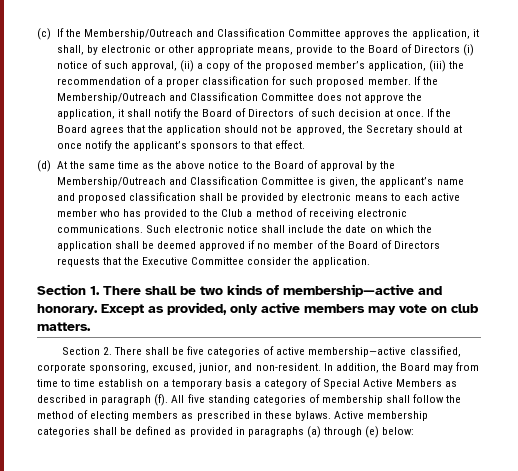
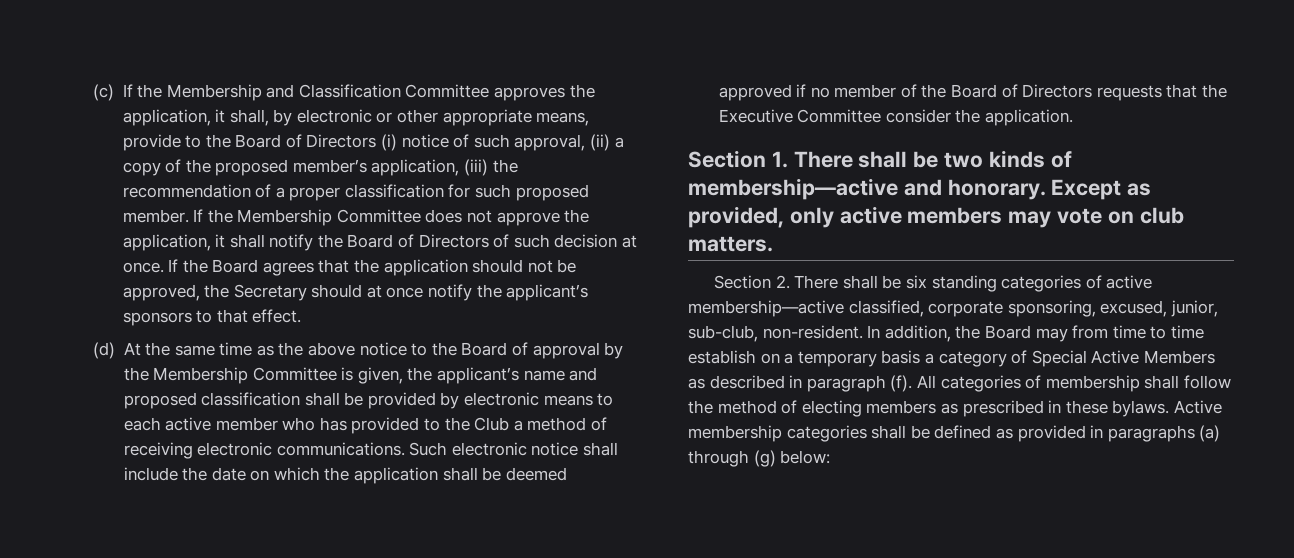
- (c) If the Membership/Outreach and Classification Committee approves the application, it shall, by electronic or other appropriate means, provide to the Board of Directors (i) notice of such approval, (ii) a copy of the proposed member’s application, (iii) the recommendation of a proper classification for such proposed member.
+ (c) If the Membership and Classification Committee approves the application, it shall, by electronic or other appropriate means, provide to the Board of Directors (i) notice of such approval, (ii) a copy of the proposed member’s application, (iii) the recommendation of a proper classification for such proposed member.
- If the Membership/Outreach and Classification Committee does not approve the application, it shall notify the Board of Directors of such decision at once.
+ If the Membership Committee does not approve the application, it shall notify the Board of Directors of such decision at once.
- (d) At the same time as the above notice to the Board of approval by the Membership/Outreach and Classification Committee is given, the applicant’s name and proposed classification shall be provided by electronic means to each active member who has provided to the Club a method of receiving electronic communications.
+ (d) At the same time as the above notice to the Board of approval by the Membership Committee is given, the applicant’s name and proposed classification shall be provided by electronic means to each active member who has provided to the Club a method of receiving electronic communications.
- Section 2. There shall be five categories of active membership—active classified, corporate sponsoring, excused, junior, and non-resident.
+ Section 2. There shall be six standing categories of active membership—active classified, corporate sponsoring, excused, junior, sub-club, non-resident.
- All five standing categories of membership shall follow the method of electing members as prescribed in these bylaws.
+ All categories of membership shall follow the method of electing members as prescribed in these bylaws.
- Active membership categories shall be defined as provided in paragraphs (a) through (e) below:
+ Active membership categories shall be defined as provided in paragraphs (a) through (g) below:

